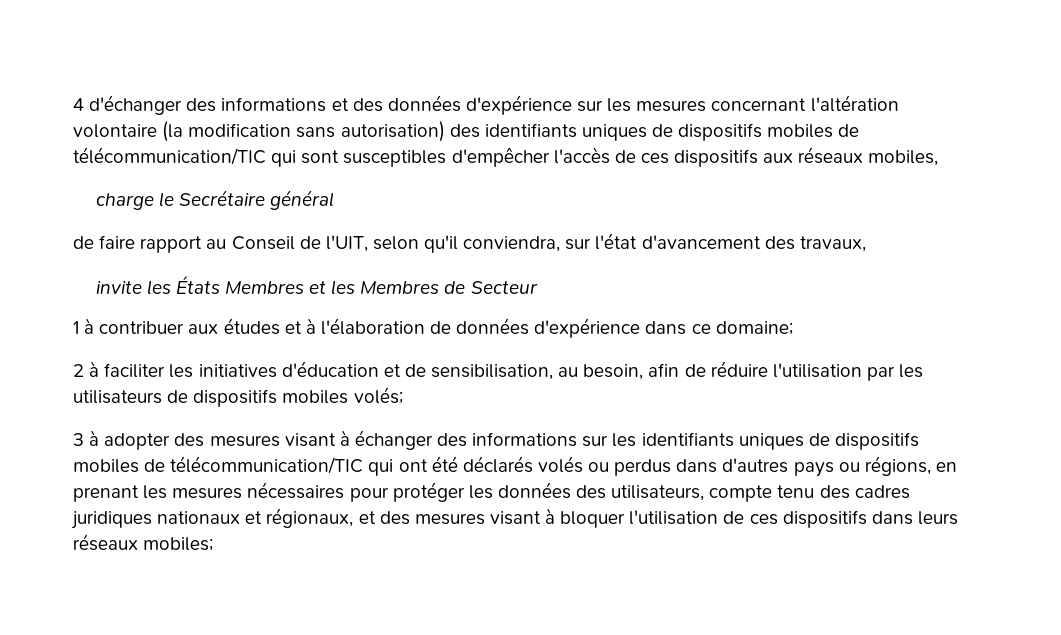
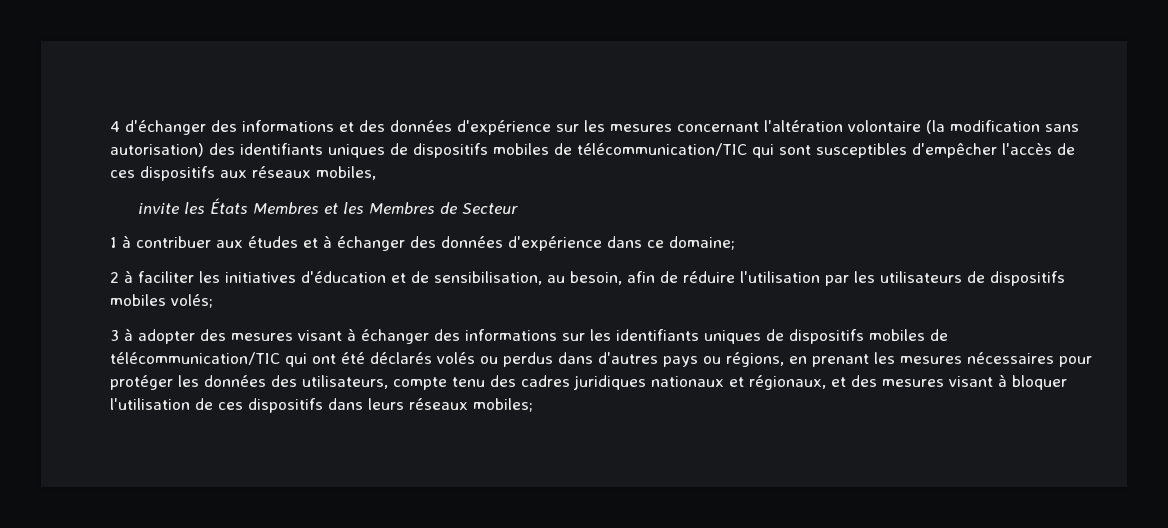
- charge le Secrétaire général
- de faire rapport au Conseil de l'UIT, selon qu'il conviendra, sur l'état d'avancement des travaux,
- 1 à contribuer aux études et à l'élaboration de données d'expérience dans ce domaine;
+ 1 à contribuer aux études et à échanger des données d'expérience dans ce domaine;

